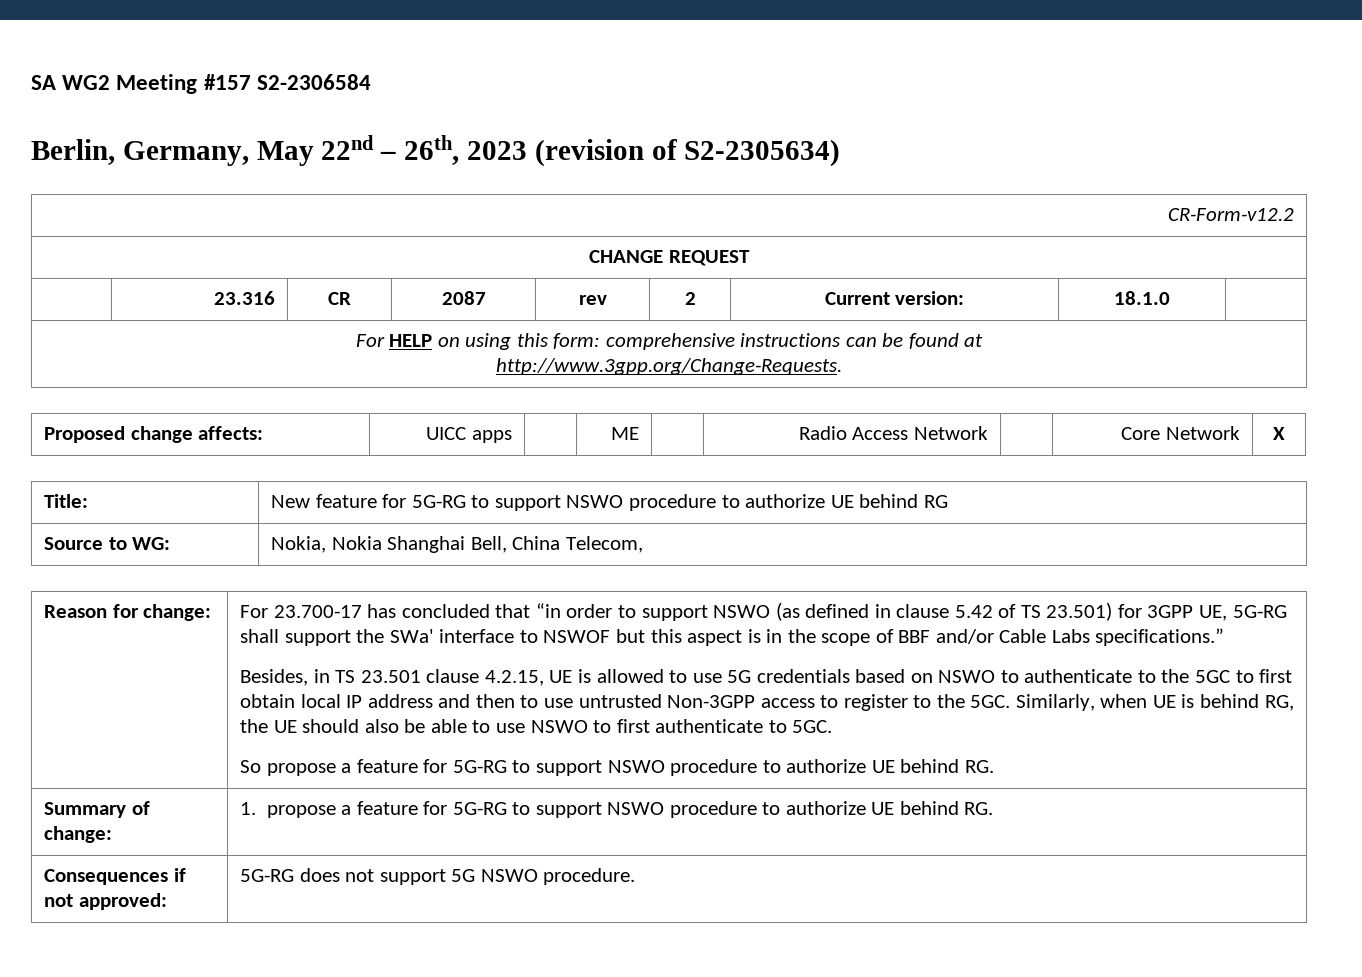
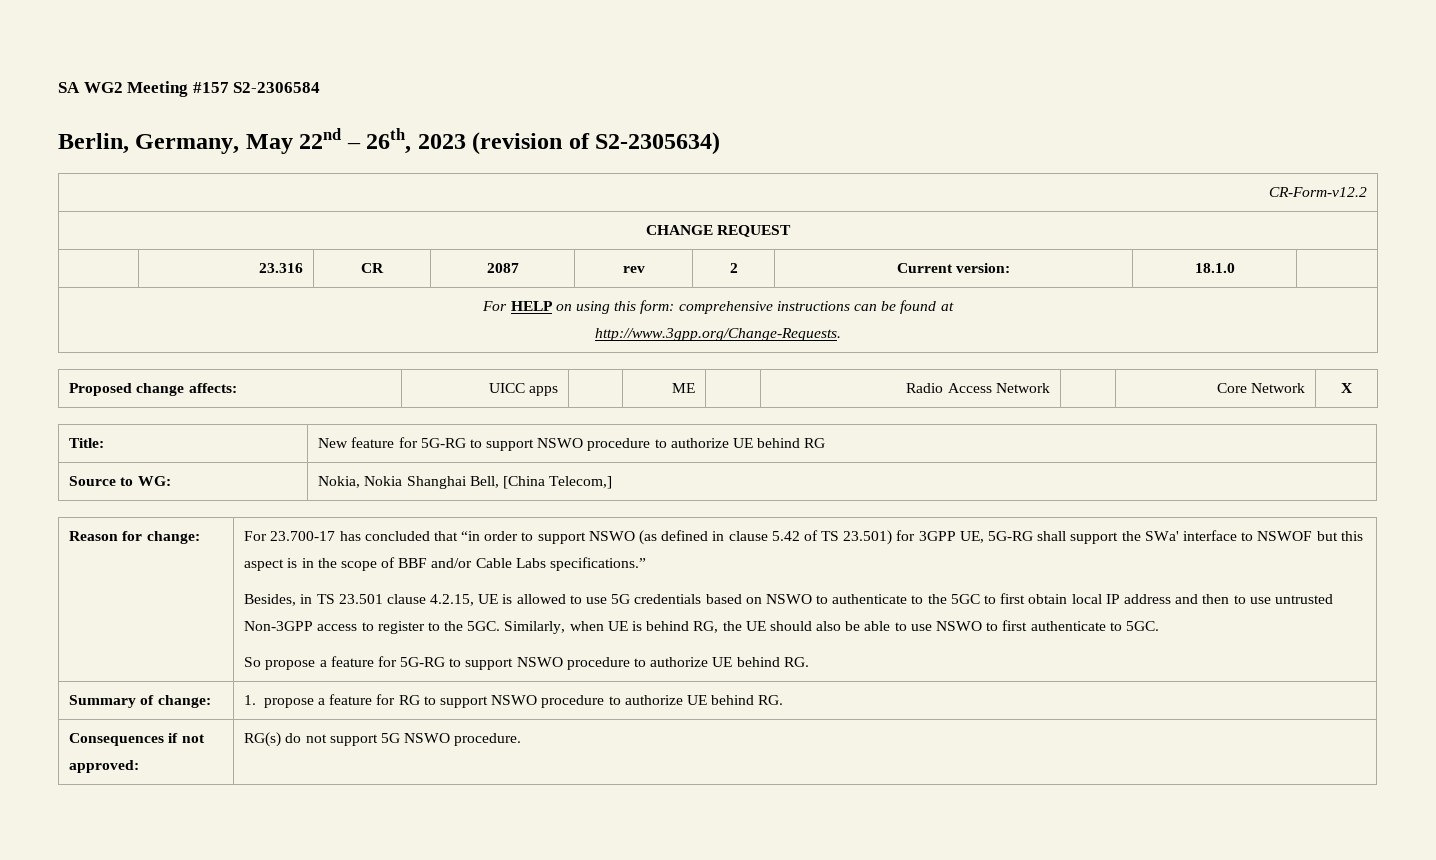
- Source to WG: | Nokia, Nokia Shanghai Bell, China Telecom,
+ Source to WG: | Nokia, Nokia Shanghai Bell, [China Telecom,]
- Summary of change: | 1. propose a feature for 5G-RG to support NSWO procedure to authorize UE behind RG.
+ Summary of change: | 1. propose a feature for RG to support NSWO procedure to authorize UE behind RG.
- Consequences if not approved: | 5G-RG does not support 5G NSWO procedure.
+ Consequences if not approved: | RG(s) do not support 5G NSWO procedure.

